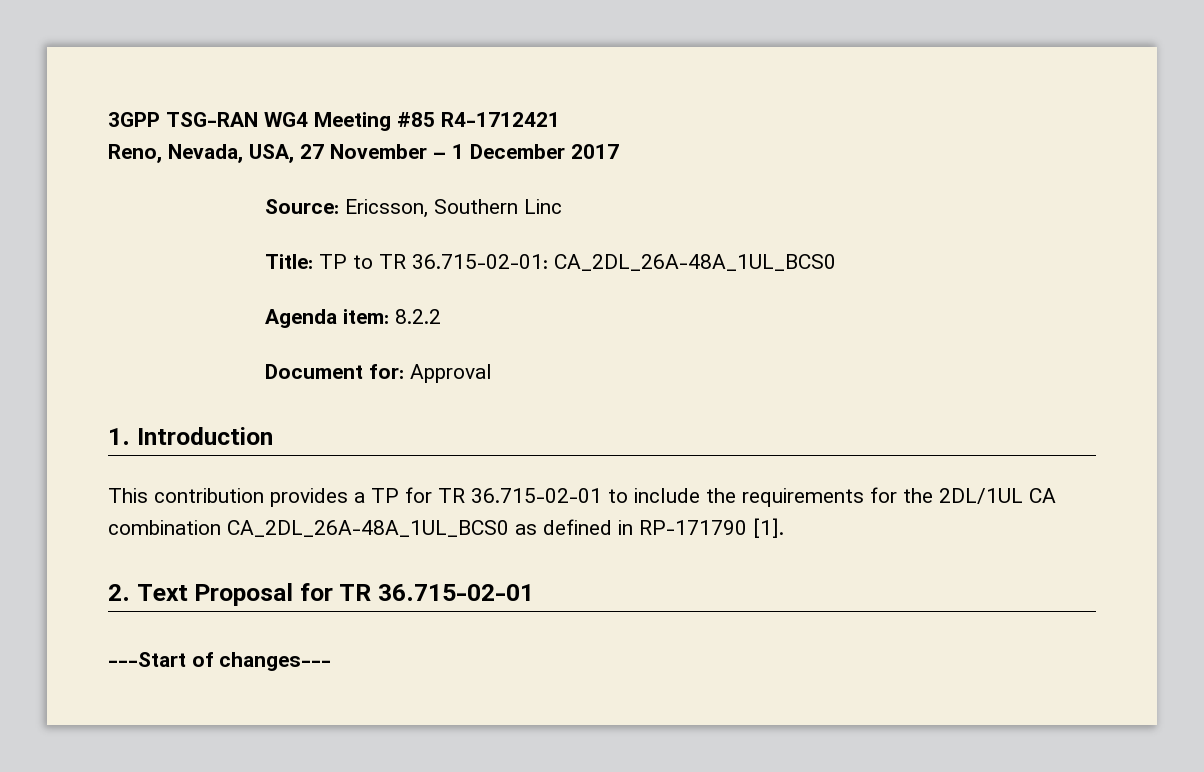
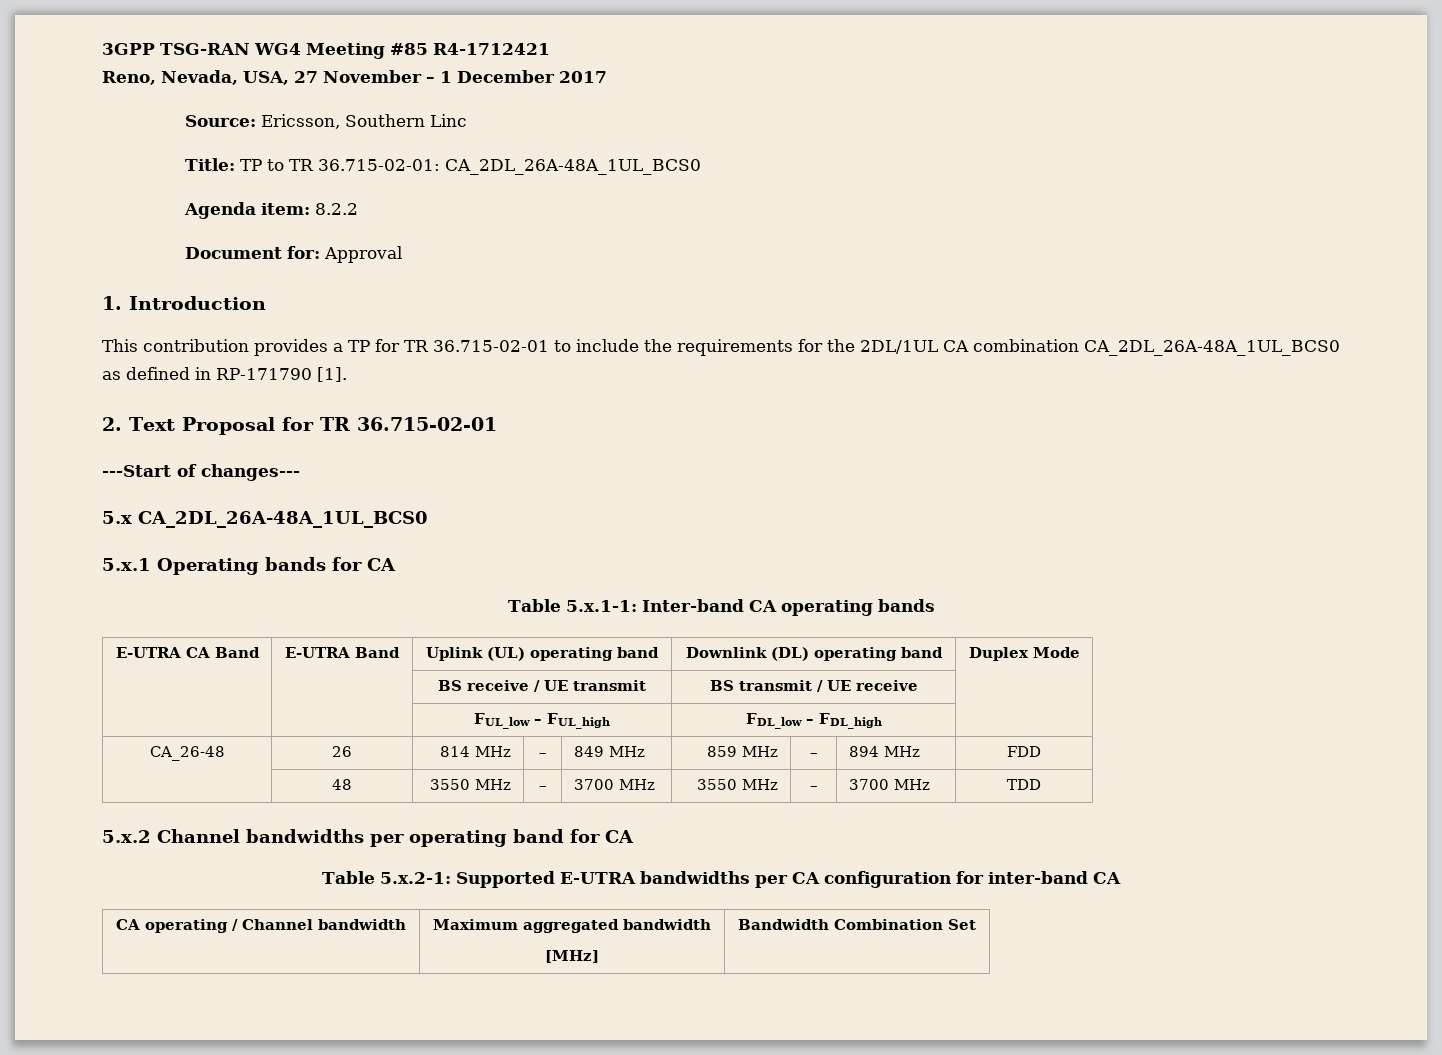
+ 5.x CA_2DL_26A-48A_1UL_BCS0
+ 5.x.1 Operating bands for CA
+ Table 5.x.1-1: Inter-band CA operating bands
+ E-UTRA CA Band | E-UTRA Band | Uplink (UL) operating band | Downlink (DL) operating band | Duplex Mode
+ | | BS receive / UE transmit | BS transmit / UE receive |
+ | | FUL_low – FUL_high | FDL_low – FDL_high |
+ CA_26-48 | 26 | 814 MHz | – | 849 MHz | 859 MHz | – | 894 MHz | FDD
+ | 48 | 3550 MHz | – | 3700 MHz | 3550 MHz | – | 3700 MHz | TDD
+ 5.x.2 Channel bandwidths per operating band for CA
+ Table 5.x.2-1: Supported E-UTRA bandwidths per CA configuration for inter-band CA
+ CA operating / Channel bandwidth | Maximum aggregated bandwidth
+ [MHz] | Bandwidth Combination Set

